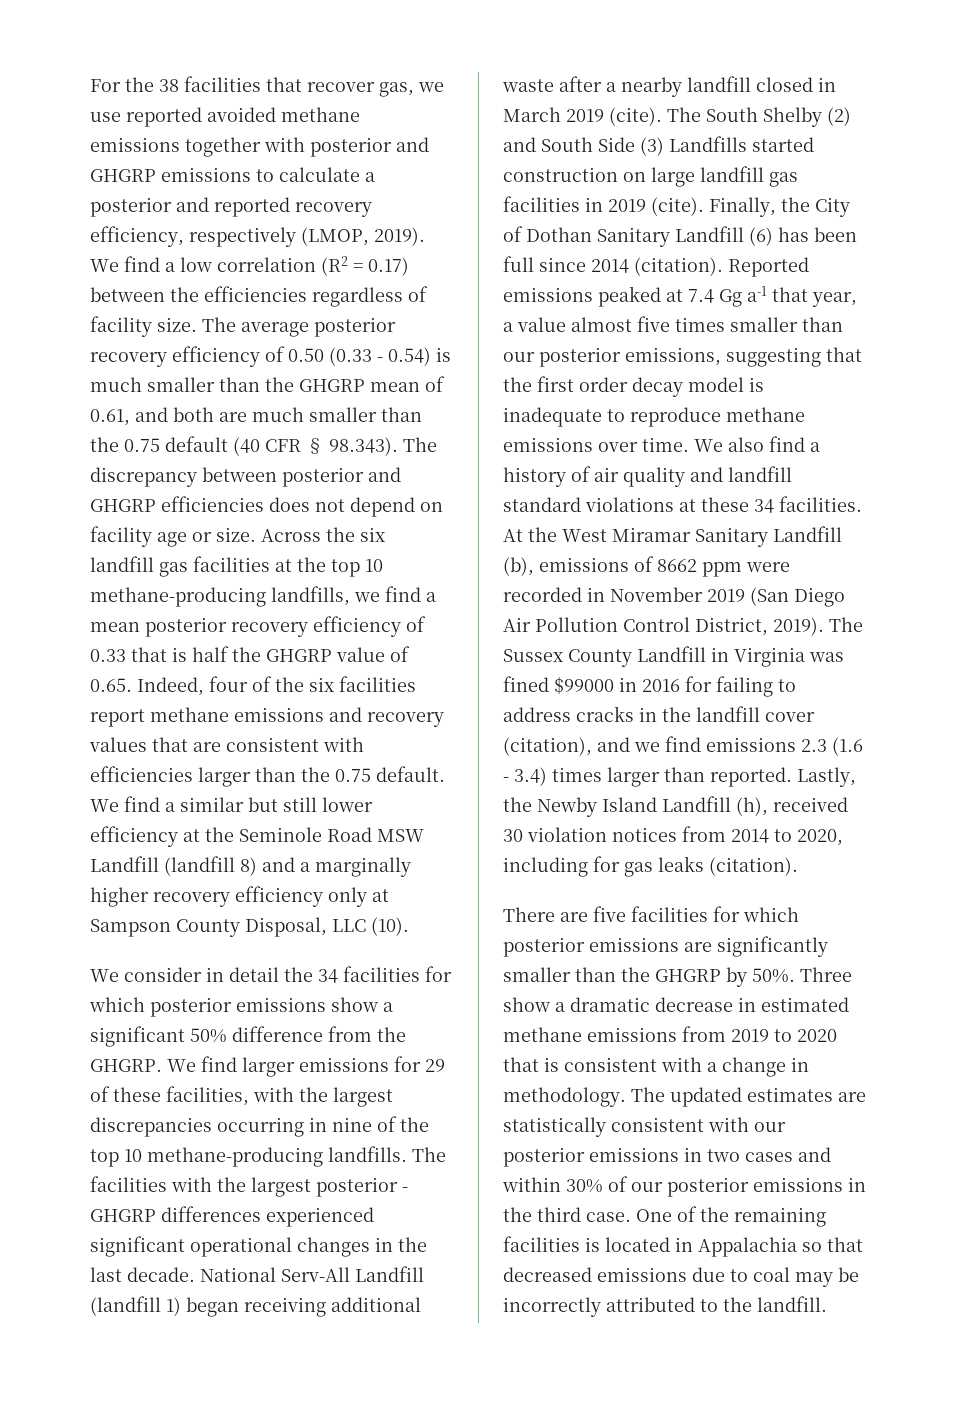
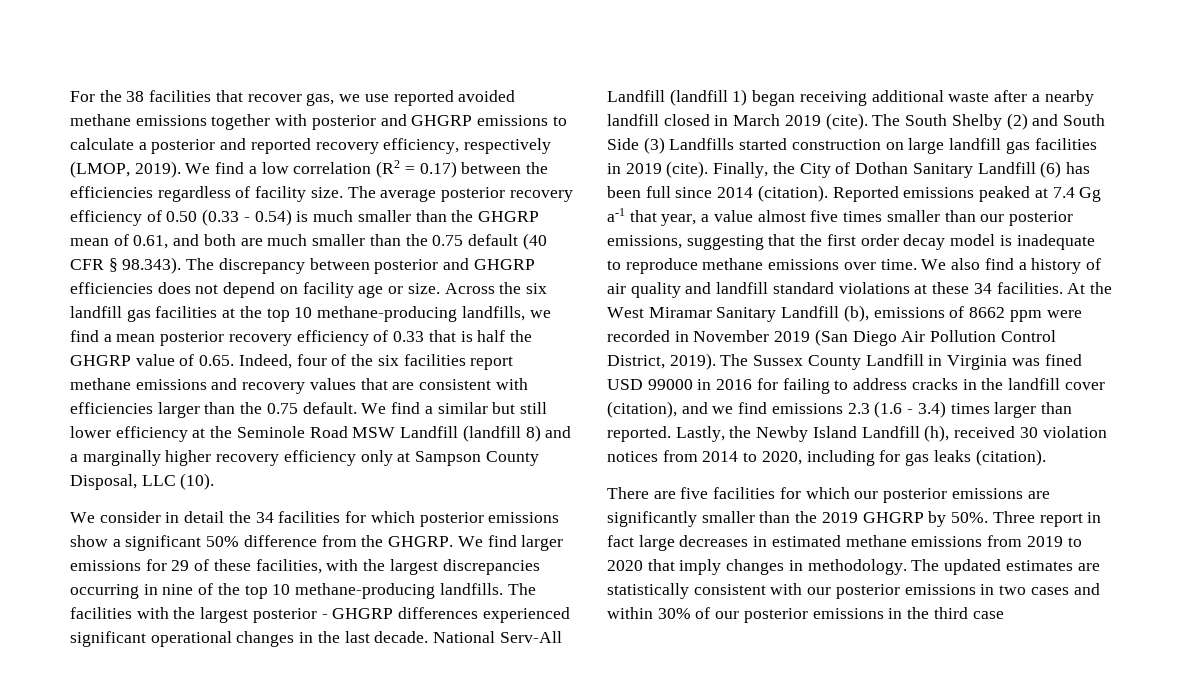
- The Sussex County Landfill in Virginia was fined $99000 in 2016 for failing to address cracks in the landfill cover (citation), and we find emissions 2.3 (1.6 - 3.4) times larger than reported.
+ The Sussex County Landfill in Virginia was fined USD 99000 in 2016 for failing to address cracks in the landfill cover (citation), and we find emissions 2.3 (1.6 - 3.4) times larger than reported.
- There are five facilities for which posterior emissions are significantly smaller than the GHGRP by 50%.
+ There are five facilities for which our posterior emissions are significantly smaller than the 2019 GHGRP by 50%.
- Three show a dramatic decrease in estimated methane emissions from 2019 to 2020 that is consistent with a change in methodology.
+ Three report in fact large decreases in estimated methane emissions from 2019 to 2020 that imply changes in methodology.
- The updated estimates are statistically consistent with our posterior emissions in two cases and within 30% of our posterior emissions in the third case. One of the remaining facilities is located in Appalachia so that decreased emissions due to coal may be incorrectly attributed to the landfill.
+ The updated estimates are statistically consistent with our posterior emissions in two cases and within 30% of our posterior emissions in the third case

